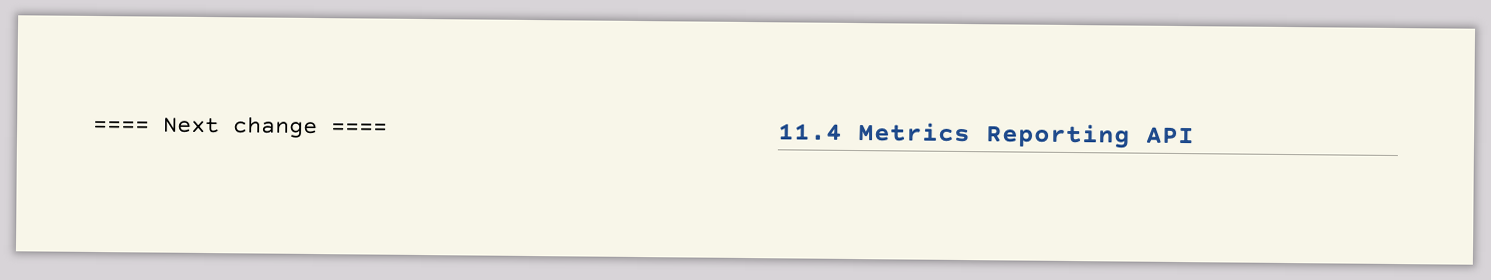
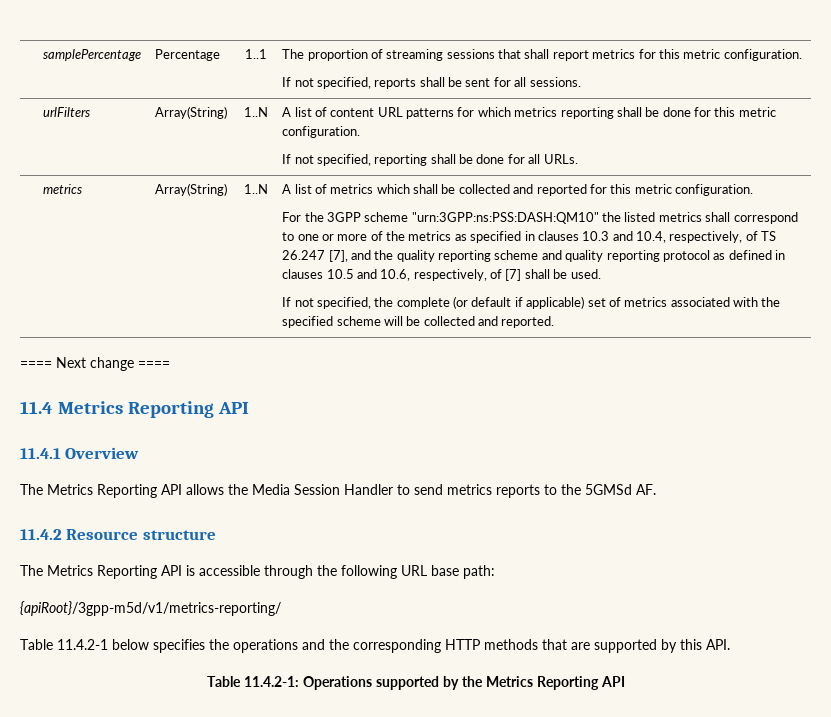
+ samplePercentage | Percentage | 1..1 | The proportion of streaming sessions that shall report metrics for this metric configuration.
+ If not specified, reports shall be sent for all sessions.
+ urlFilters | Array(String) | 1..N | A list of content URL patterns for which metrics reporting shall be done for this metric configuration.
+ If not specified, reporting shall be done for all URLs.
+ metrics | Array(String) | 1..N | A list of metrics which shall be collected and reported for this metric configuration.
+ For the 3GPP scheme "urn:3GPP:ns:PSS:DASH:QM10" the listed metrics shall correspond to one or more of the metrics as specified in clauses 10.3 and 10.4, respectively, of TS 26.247 [7], and the quality reporting scheme and quality reporting protocol as defined in clauses 10.5 and 10.6, respectively, of [7] shall be used.
+ If not specified, the complete (or default if applicable) set of metrics associated with the specified scheme will be collected and reported.
+ 11.4.1 Overview
+ The Metrics Reporting API allows the Media Session Handler to send metrics reports to the 5GMSd AF.
+ 11.4.2 Resource structure
+ The Metrics Reporting API is accessible through the following URL base path:
+ {apiRoot}/3gpp-m5d/v1/metrics-reporting/
+ Table 11.4.2-1 below specifies the operations and the corresponding HTTP methods that are supported by this API.
+ Table 11.4.2-1: Operations supported by the Metrics Reporting API

